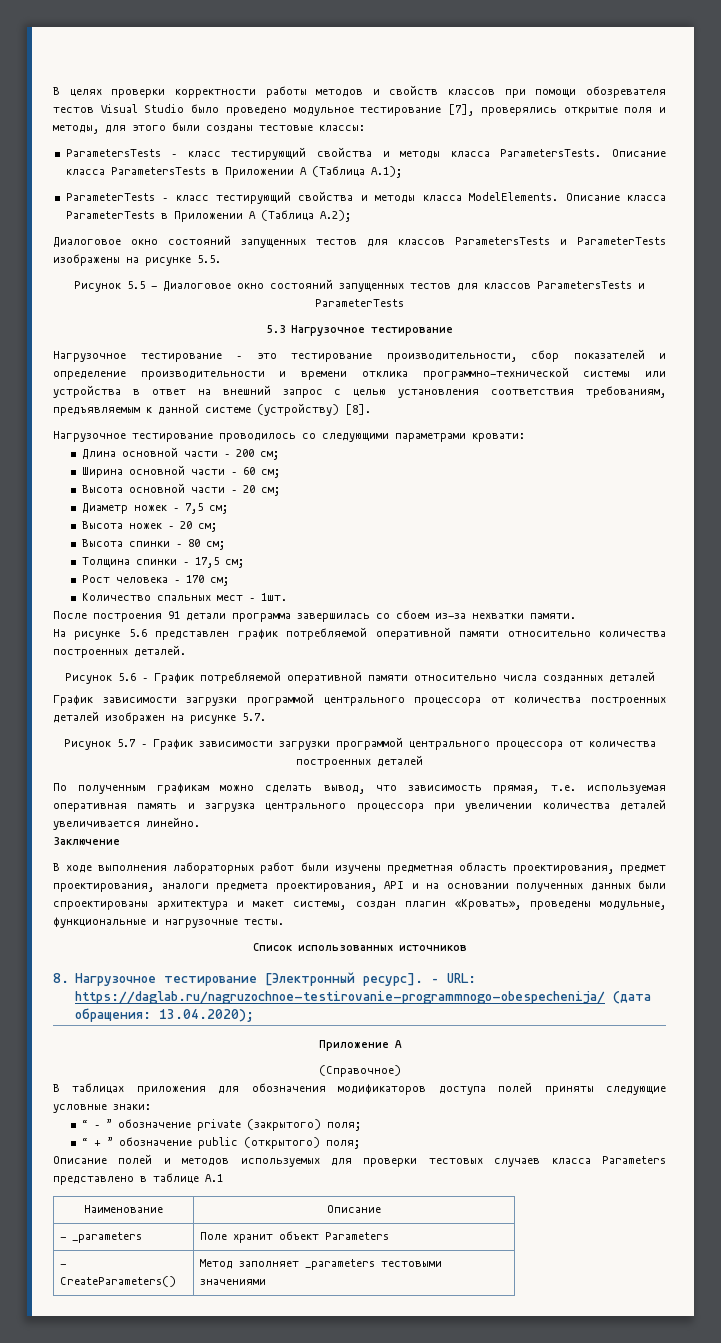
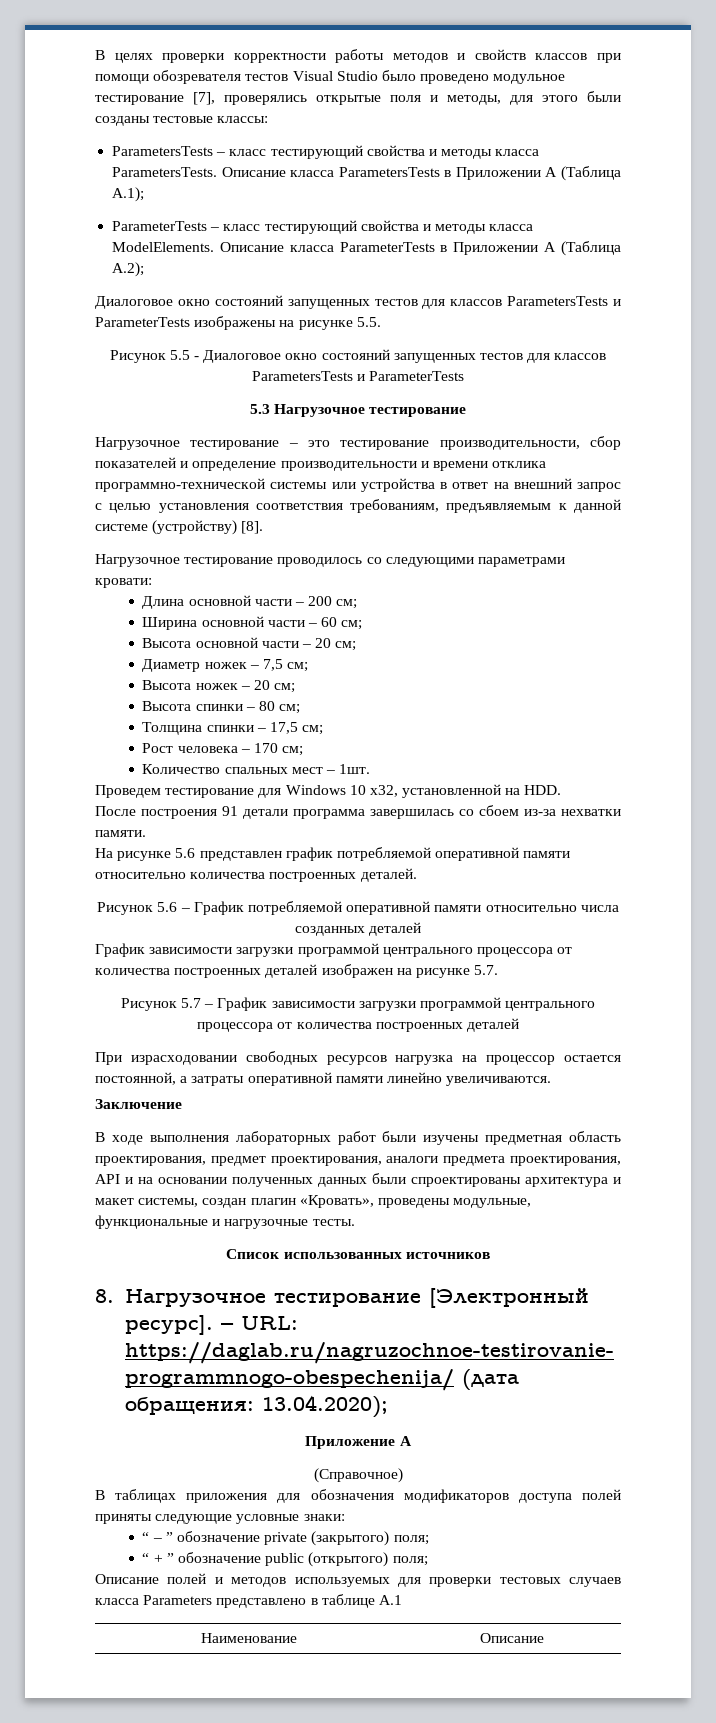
+ Проведем тестирование для Windows 10 x32, установленной на HDD.
- По полученным графикам можно сделать вывод, что зависимость прямая, т.е. используемая оперативная память и загрузка центрального процессора при увеличении количества деталей увеличивается линейно.
+ При израсходовании свободных ресурсов нагрузка на процессор остается постоянной, а затраты оперативной памяти линейно увеличиваются.
- − _parameters | Поле хранит объект Parameters
- − CreateParameters() | Метод заполняет _parameters тестовыми значениями

